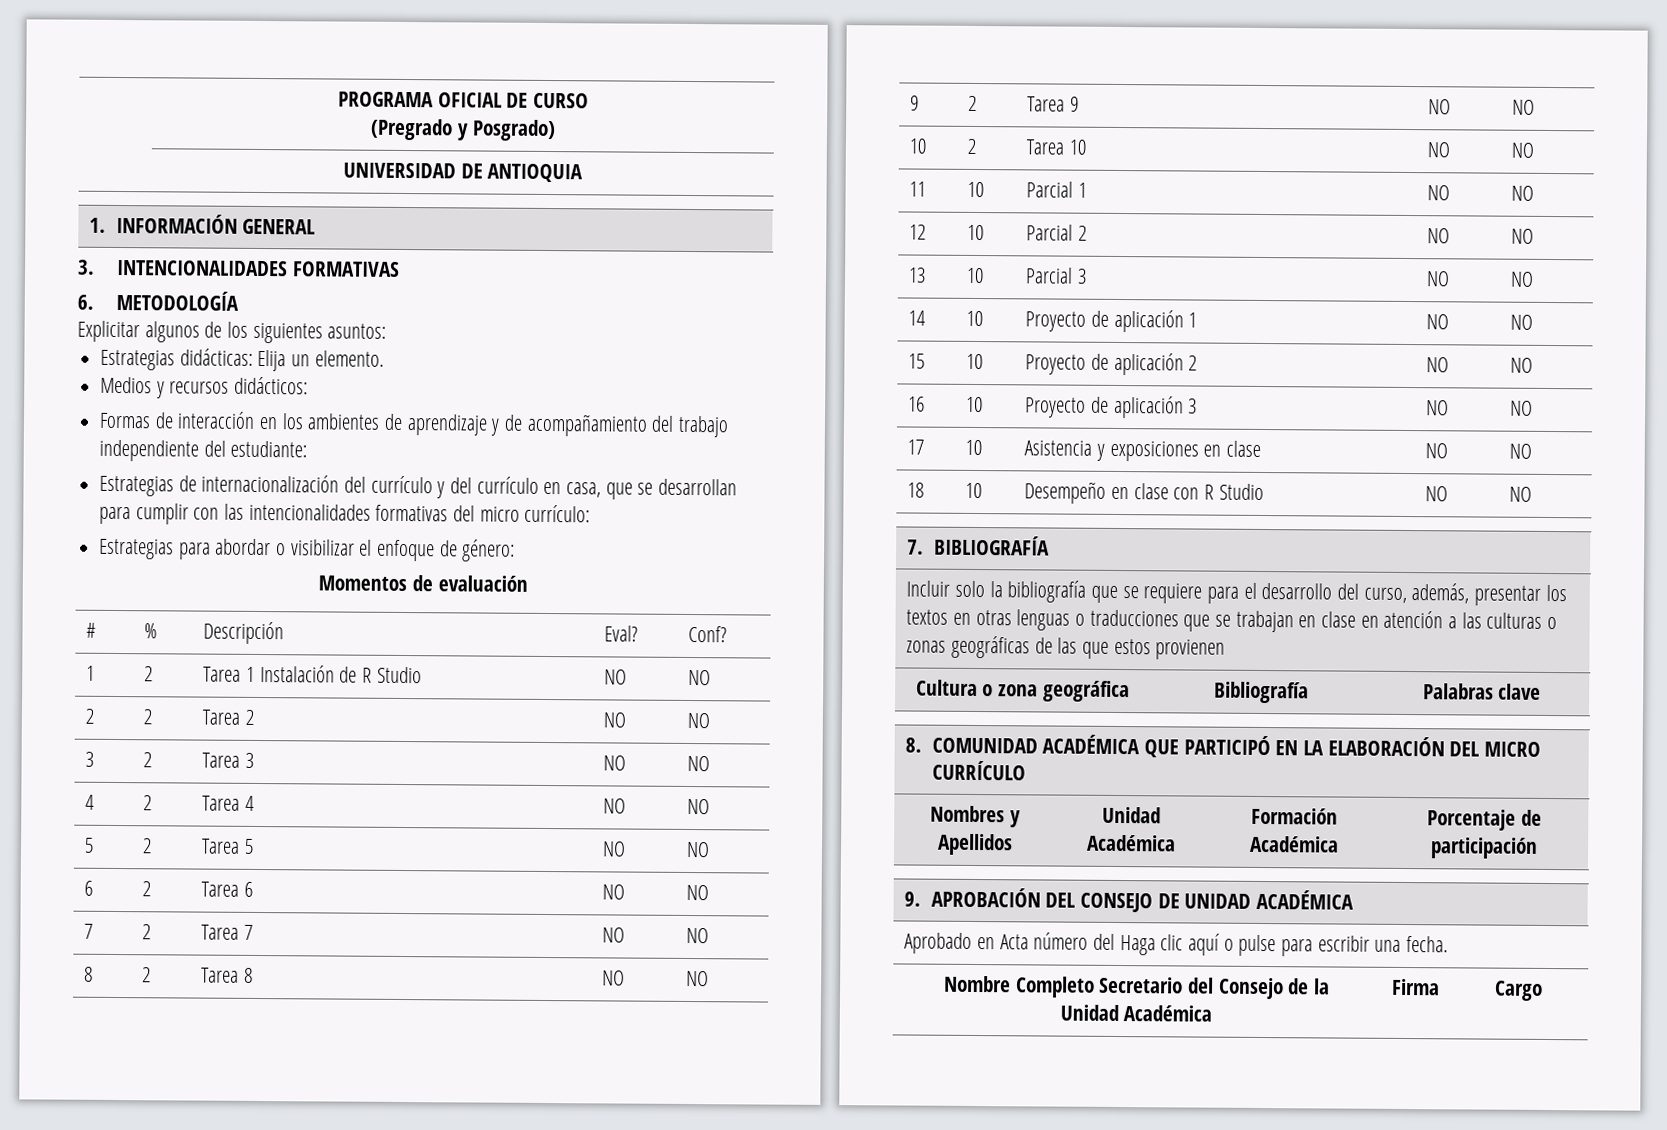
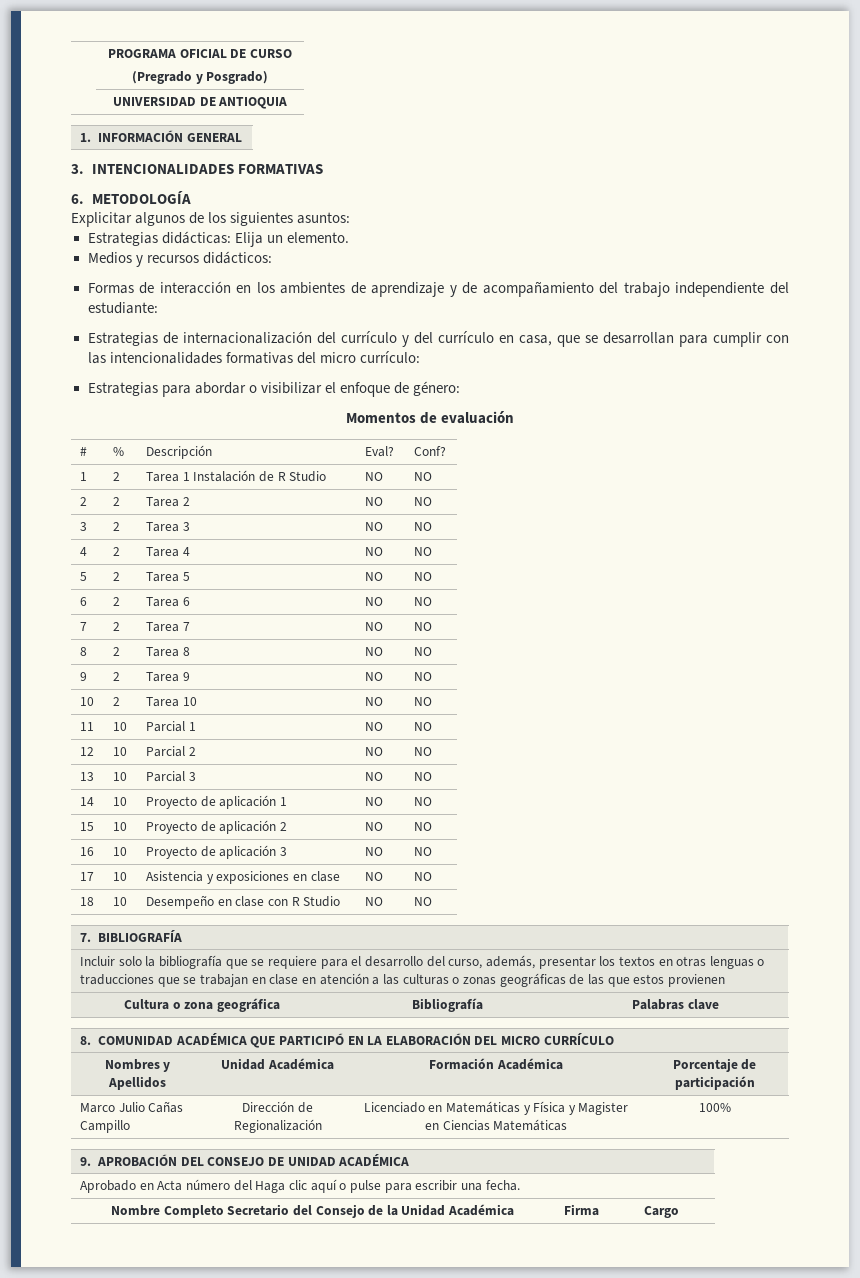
+ Marco Julio Cañas Campillo | Dirección de Regionalización | Licenciado en Matemáticas y Física y Magister en Ciencias Matemáticas | 100%

